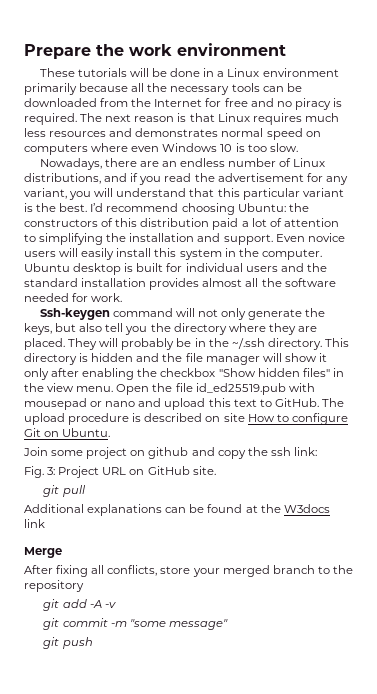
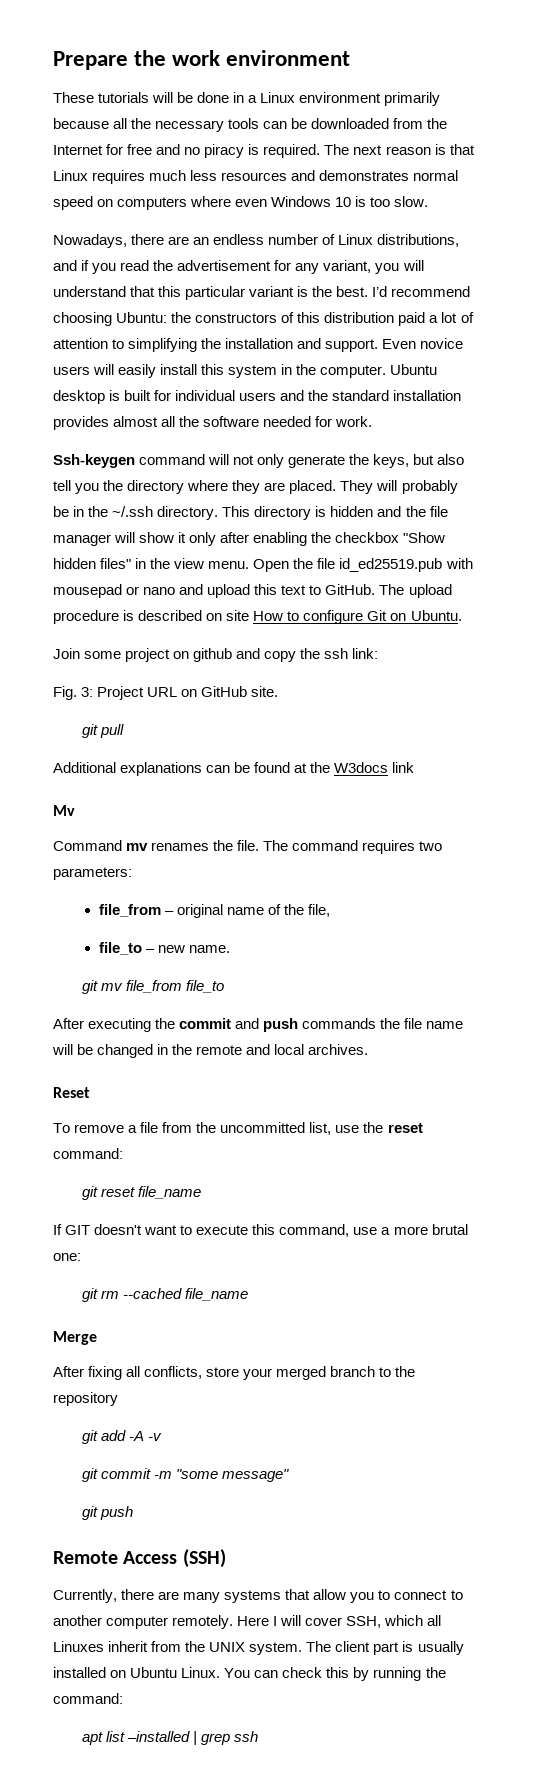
+ Mv
+ Command mv renames the file. The command requires two parameters:
+ file_from – original name of the file,
+ file_to – new name.
+ git mv file_from file_to
+ After executing the commit and push commands the file name will be changed in the remote and local archives.
+ Reset
+ To remove a file from the uncommitted list, use the reset command:
+ git reset file_name
+ If GIT doesn't want to execute this command, use a more brutal one:
+ git rm --cached file_name
+ Remote Access (SSH)
+ Currently, there are many systems that allow you to connect to another computer remotely. Here I will cover SSH, which all Linuxes inherit from the UNIX system. The client part is usually installed on Ubuntu Linux. You can check this by running the command:
+ apt list –installed | grep ssh

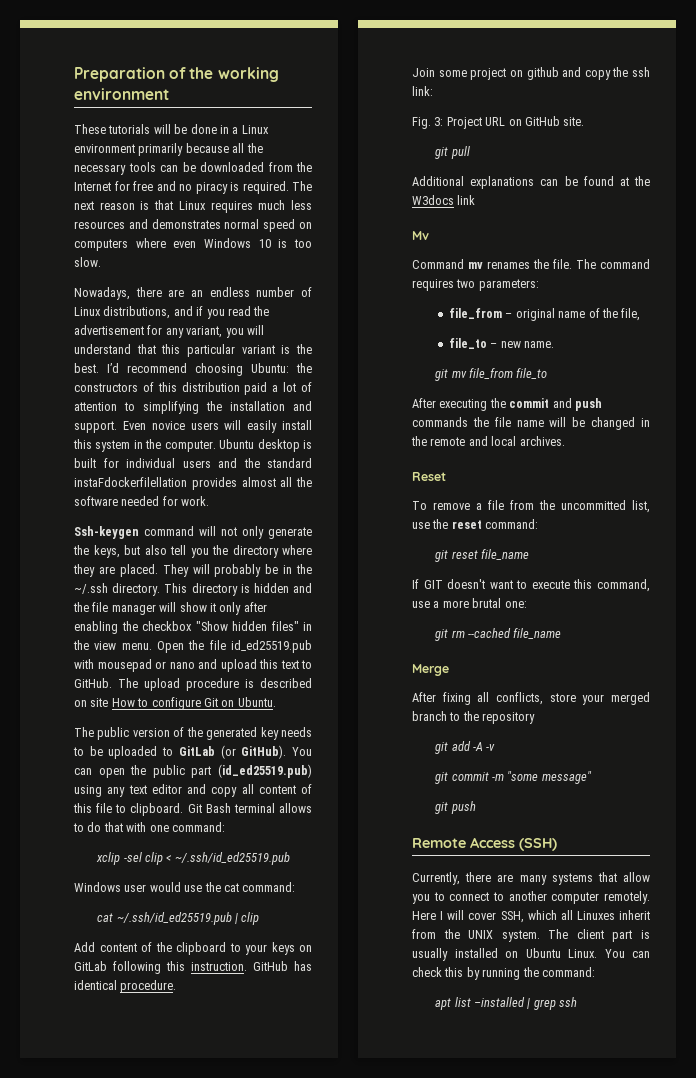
- Prepare the work environment
+ Preparation of the working environment
- Ubuntu desktop is built for individual users and the standard installation provides almost all the software needed for work.
+ Ubuntu desktop is built for individual users and the standard instaFdockerfilellation provides almost all the software needed for work.
+ The public version of the generated key needs to be uploaded to GitLab (or GitHub). You can open the public part (id_ed25519.pub) using any text editor and copy all content of this file to clipboard. Git Bash terminal allows to do that with one command:
+ xclip -sel clip < ~/.ssh/id_ed25519.pub
+ Windows user would use the cat command:
+ cat ~/.ssh/id_ed25519.pub | clip
+ Add content of the clipboard to your keys on GitLab following this instruction. GitHub has identical procedure.

